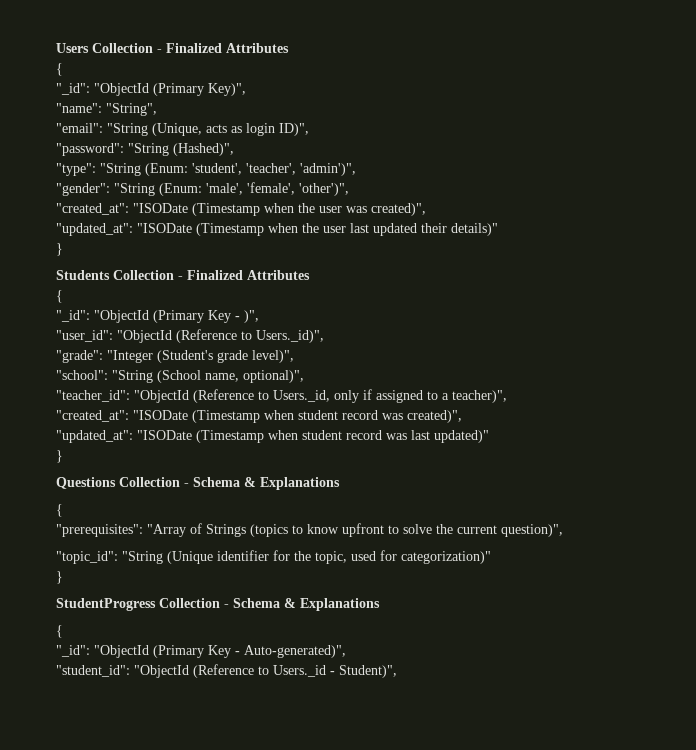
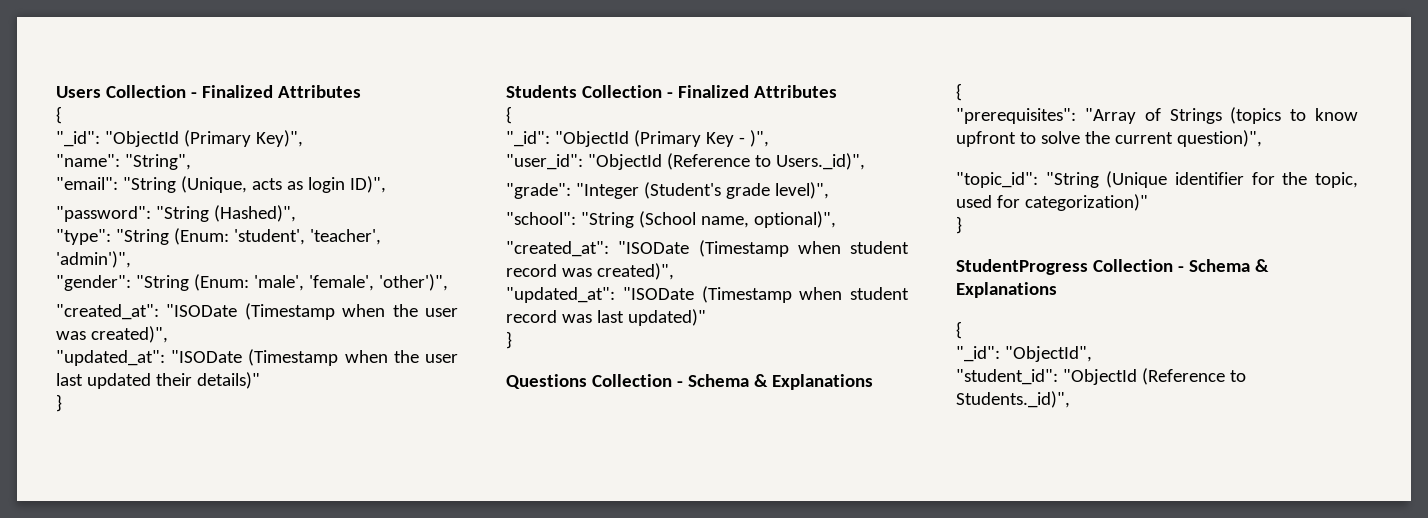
- "teacher_id": "ObjectId (Reference to Users._id, only if assigned to a teacher)",
- "_id": "ObjectId (Primary Key - Auto-generated)",
+ "_id": "ObjectId",
- "student_id": "ObjectId (Reference to Users._id - Student)",
+ "student_id": "ObjectId (Reference to Students._id)",

